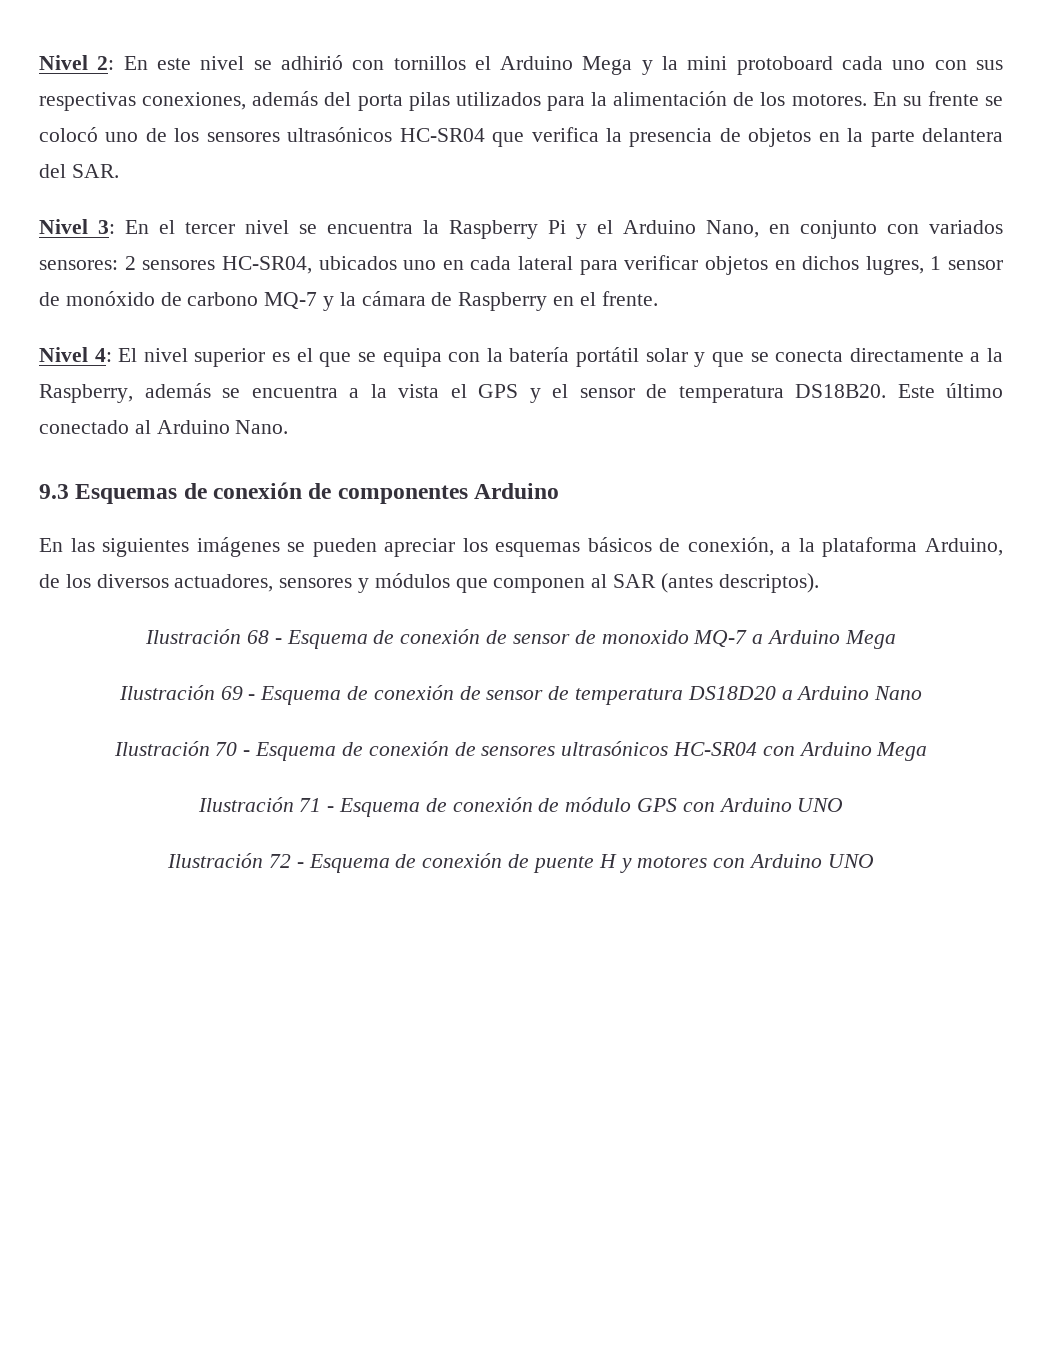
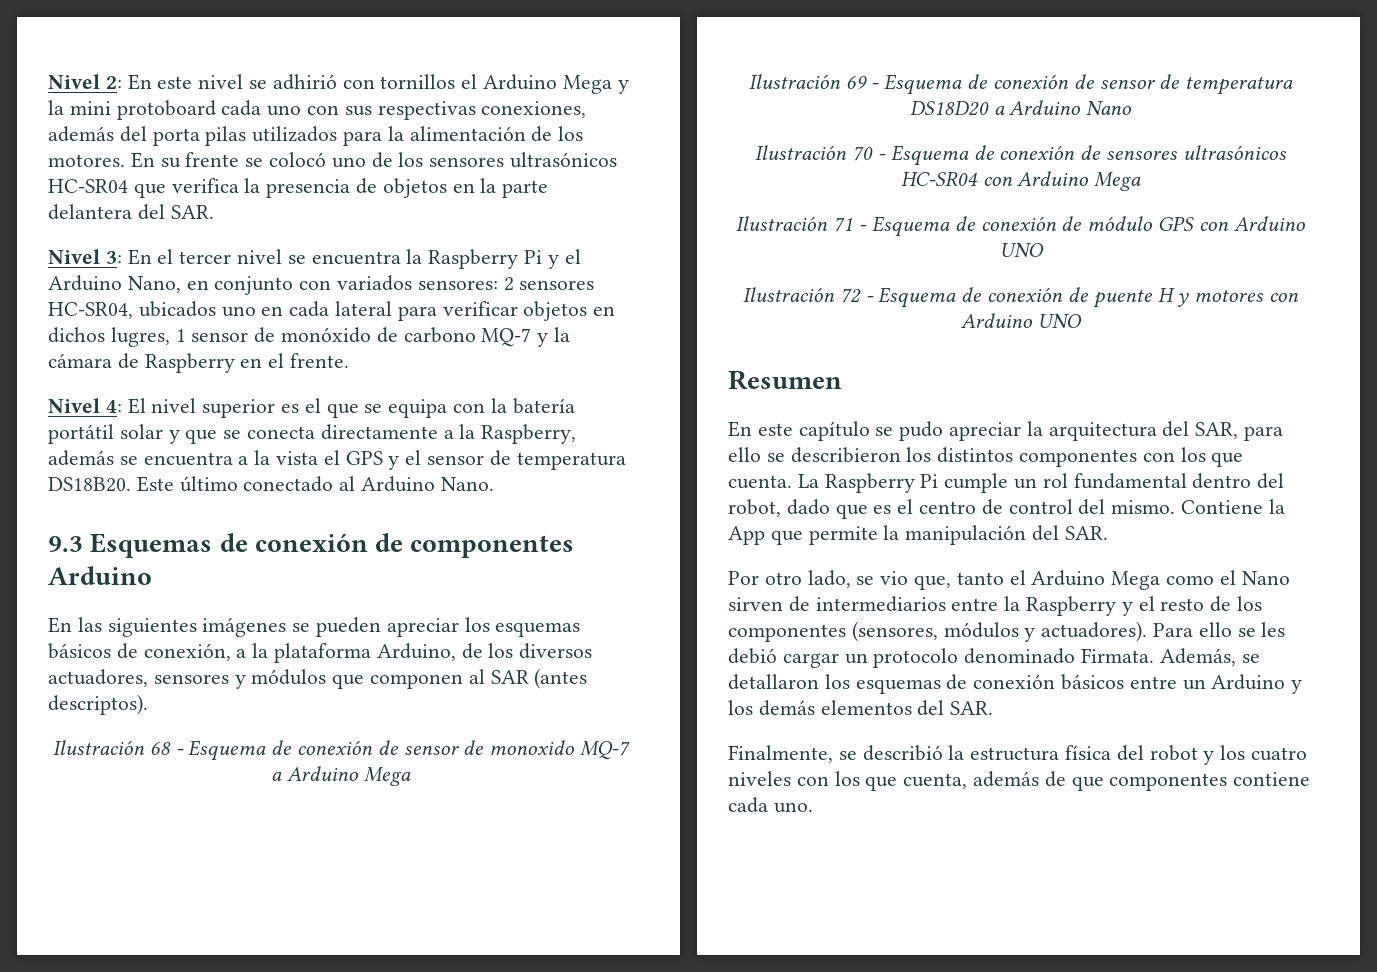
+ Resumen
+ En este capítulo se pudo apreciar la arquitectura del SAR, para ello se describieron los distintos componentes con los que cuenta. La Raspberry Pi cumple un rol fundamental dentro del robot, dado que es el centro de control del mismo. Contiene la App que permite la manipulación del SAR.
+ Por otro lado, se vio que, tanto el Arduino Mega como el Nano sirven de intermediarios entre la Raspberry y el resto de los componentes (sensores, módulos y actuadores). Para ello se les debió cargar un protocolo denominado Firmata. Además, se detallaron los esquemas de conexión básicos entre un Arduino y los demás elementos del SAR.
+ Finalmente, se describió la estructura física del robot y los cuatro niveles con los que cuenta, además de que componentes contiene cada uno.

